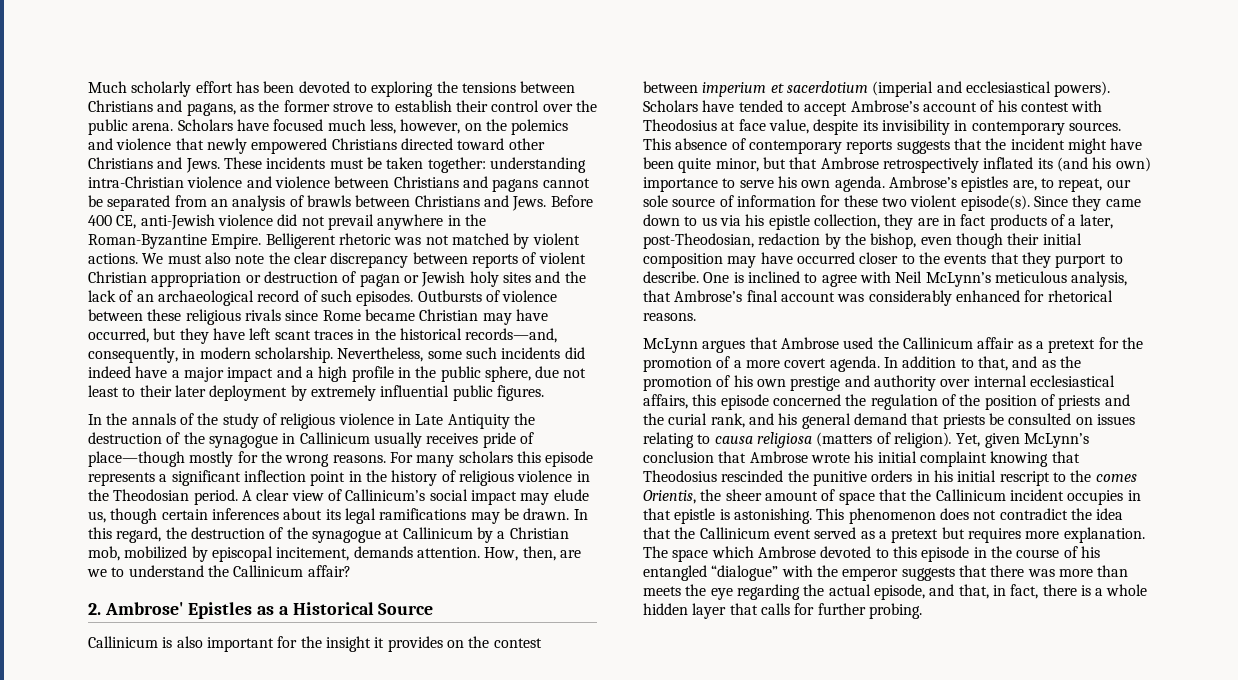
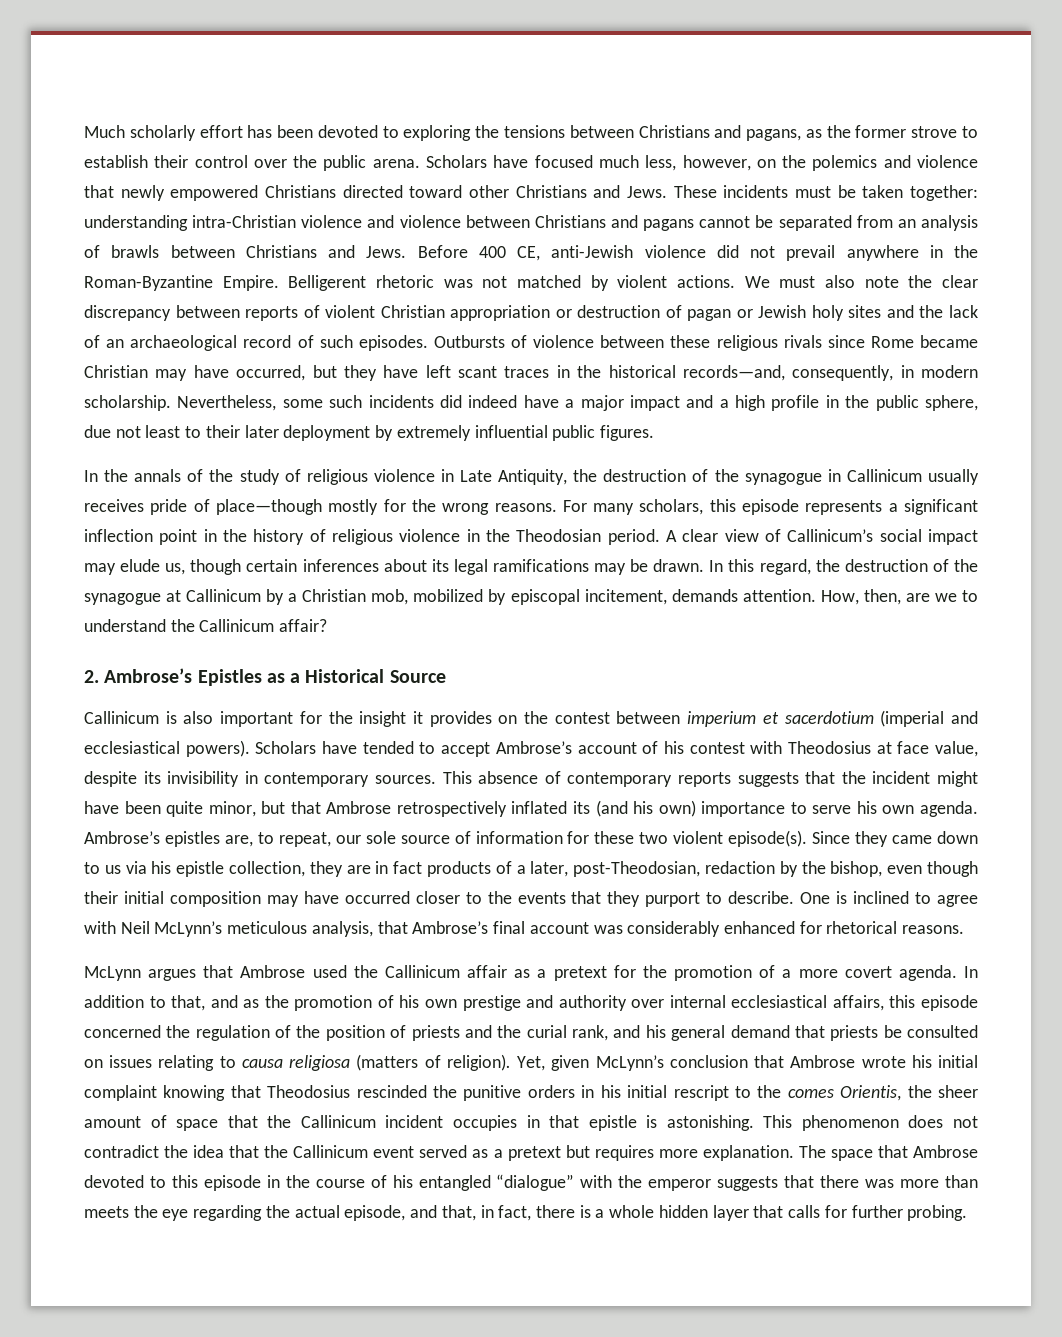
- In the annals of the study of religious violence in Late Antiquity the destruction of the synagogue in Callinicum usually receives pride of place—though mostly for the wrong reasons.
+ In the annals of the study of religious violence in Late Antiquity, the destruction of the synagogue in Callinicum usually receives pride of place—though mostly for the wrong reasons.
- For many scholars this episode represents a significant inflection point in the history of religious violence in the Theodosian period.
+ For many scholars, this episode represents a significant inflection point in the history of religious violence in the Theodosian period.
- 2. Ambrose' Epistles as a Historical Source
+ 2. Ambrose’s Epistles as a Historical Source
- The space which Ambrose devoted to this episode in the course of his entangled “dialogue” with the emperor suggests that there was more than meets the eye regarding the actual episode, and that, in fact, there is a whole hidden layer that calls for further probing.
+ The space that Ambrose devoted to this episode in the course of his entangled “dialogue” with the emperor suggests that there was more than meets the eye regarding the actual episode, and that, in fact, there is a whole hidden layer that calls for further probing.

